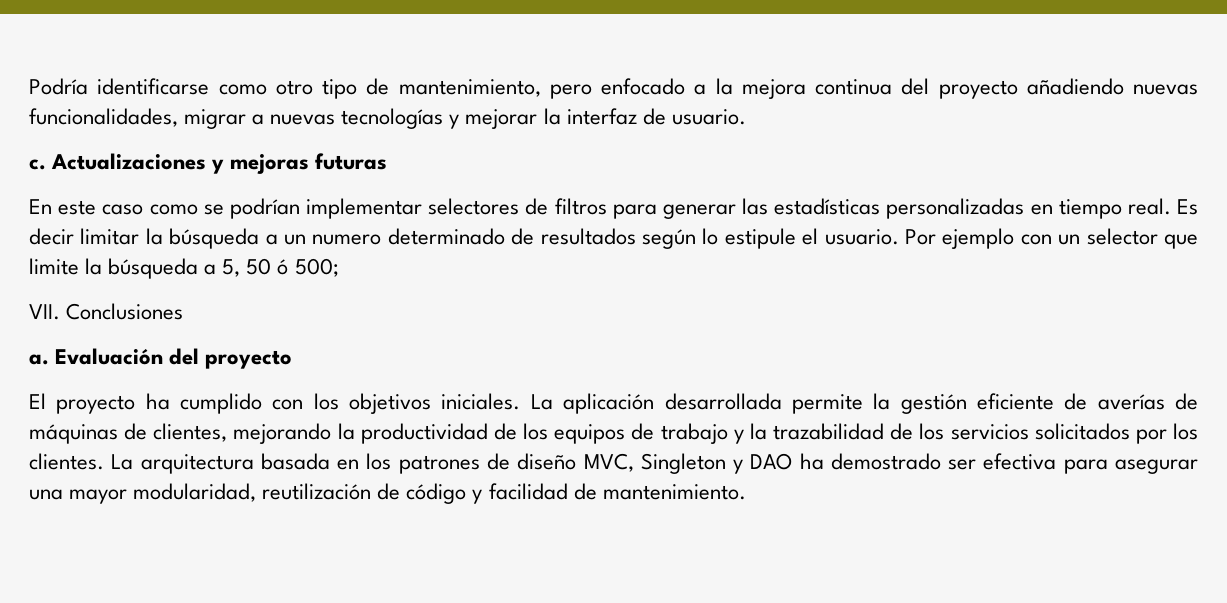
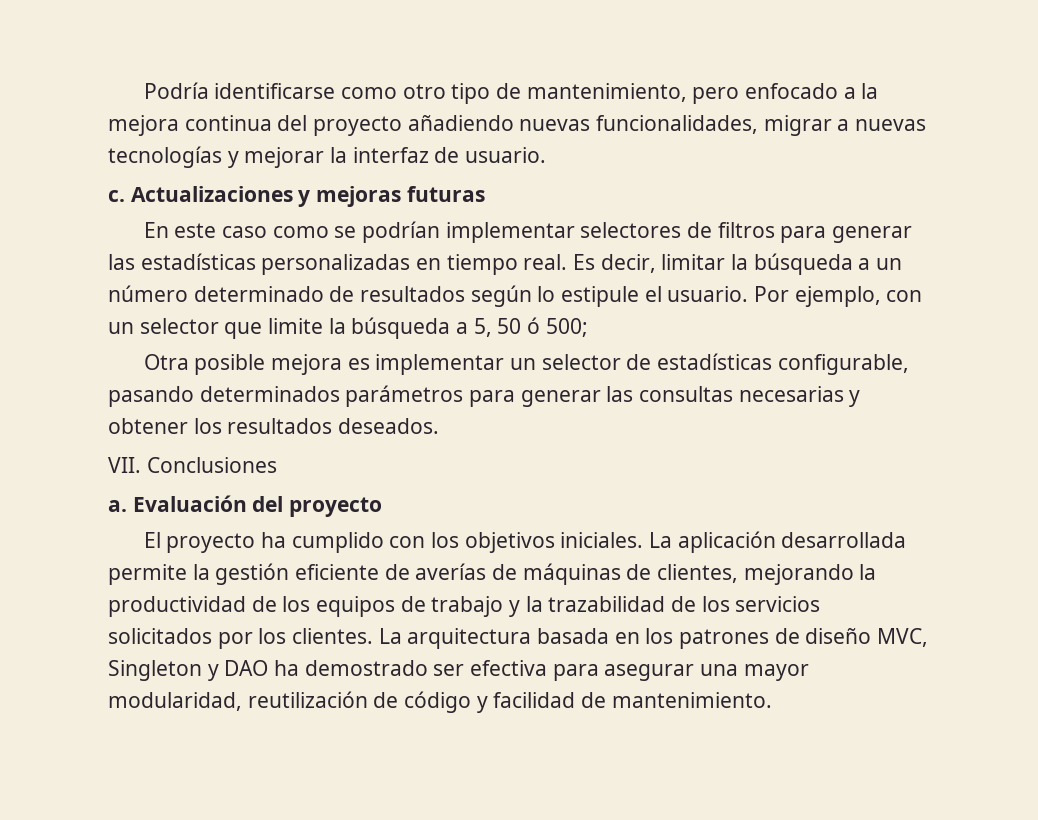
- Es decir limitar la búsqueda a un numero determinado de resultados según lo estipule el usuario.
+ Es decir, limitar la búsqueda a un número determinado de resultados según lo estipule el usuario.
- Por ejemplo con un selector que limite la búsqueda a 5, 50 ó 500;
+ Por ejemplo, con un selector que limite la búsqueda a 5, 50 ó 500;
+ Otra posible mejora es implementar un selector de estadísticas configurable, pasando determinados parámetros para generar las consultas necesarias y obtener los resultados deseados.

